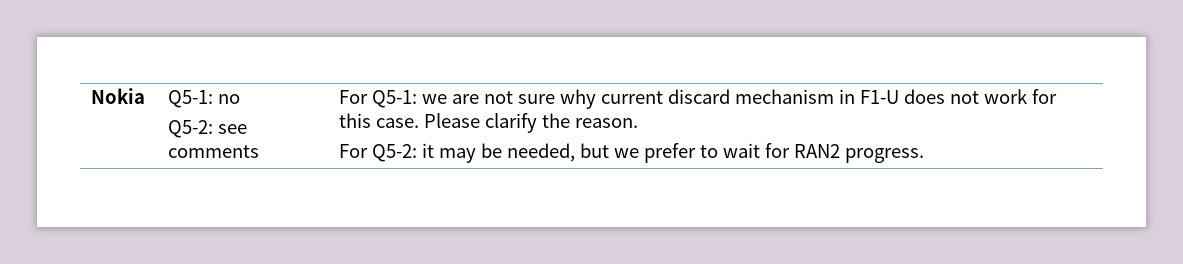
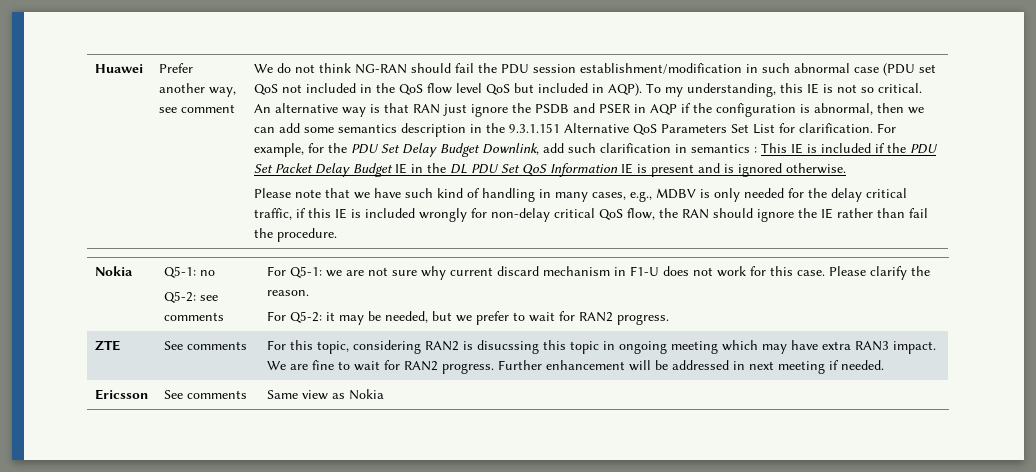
+ Huawei | Prefer another way, see comment | We do not think NG-RAN should fail the PDU session establishment/modification in such abnormal case (PDU set QoS not included in the QoS flow level QoS but included in AQP). To my understanding, this IE is not so critical. An alternative way is that RAN just ignore the PSDB and PSER in AQP if the configuration is abnormal, then we can add some semantics description in the 9.3.1.151 Alternative QoS Parameters Set List for clarification. For example, for the PDU Set Delay Budget Downlink, add such clarification in semantics : This IE is included if the PDU Set Packet Delay Budget IE in the DL PDU Set QoS Information IE is present and is ignored otherwise.
+ Please note that we have such kind of handling in many cases, e.g., MDBV is only needed for the delay critical traffic, if this IE is included wrongly for non-delay critical QoS flow, the RAN should ignore the IE rather than fail the procedure.
+ ZTE | See comments | For this topic, considering RAN2 is disucssing this topic in ongoing meeting which may have extra RAN3 impact. We are fine to wait for RAN2 progress. Further enhancement will be addressed in next meeting if needed.
+ Ericsson | See comments | Same view as Nokia

